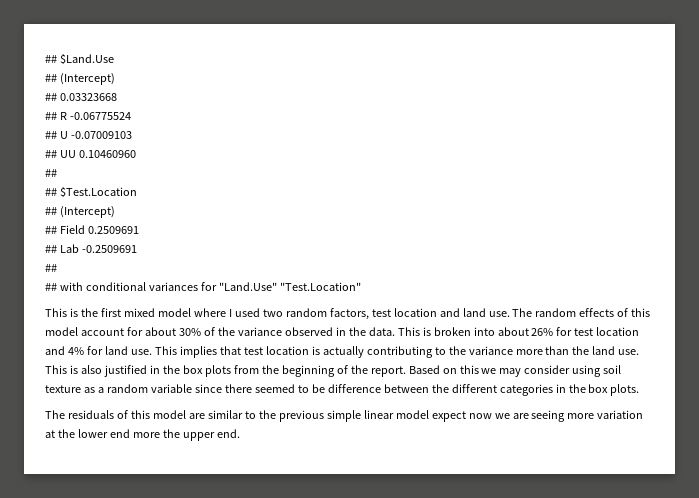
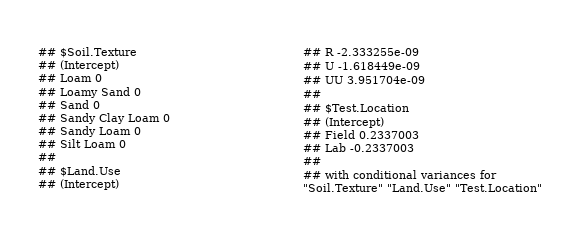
+ ## $Soil.Texture
+ ## (Intercept)
+ ## Loam 0
+ ## Loamy Sand 0
+ ## Sand 0
+ ## Sandy Clay Loam 0
+ ## Sandy Loam 0
+ ## Silt Loam 0
+ ##
- ## 0.03323668
- ## R -0.06775524
+ ## R -2.333255e-09
- ## U -0.07009103
+ ## U -1.618449e-09
- ## UU 0.10460960
+ ## UU 3.951704e-09
- ## Field 0.2509691
+ ## Field 0.2337003
- ## Lab -0.2509691
+ ## Lab -0.2337003
- ## with conditional variances for "Land.Use" "Test.Location"
+ ## with conditional variances for "Soil.Texture" "Land.Use" "Test.Location"
- This is the first mixed model where I used two random factors, test location and land use. The random effects of this model account for about 30% of the variance observed in the data. This is broken into about 26% for test location and 4% for land use. This implies that test location is actually contributing to the variance more than the land use. This is also justified in the box plots from the beginning of the report. Based on this we may consider using soil texture as a random variable since there seemed to be difference between the different categories in the box plots.
- The residuals of this model are similar to the previous simple linear model expect now we are seeing more variation at the lower end more the upper end.

